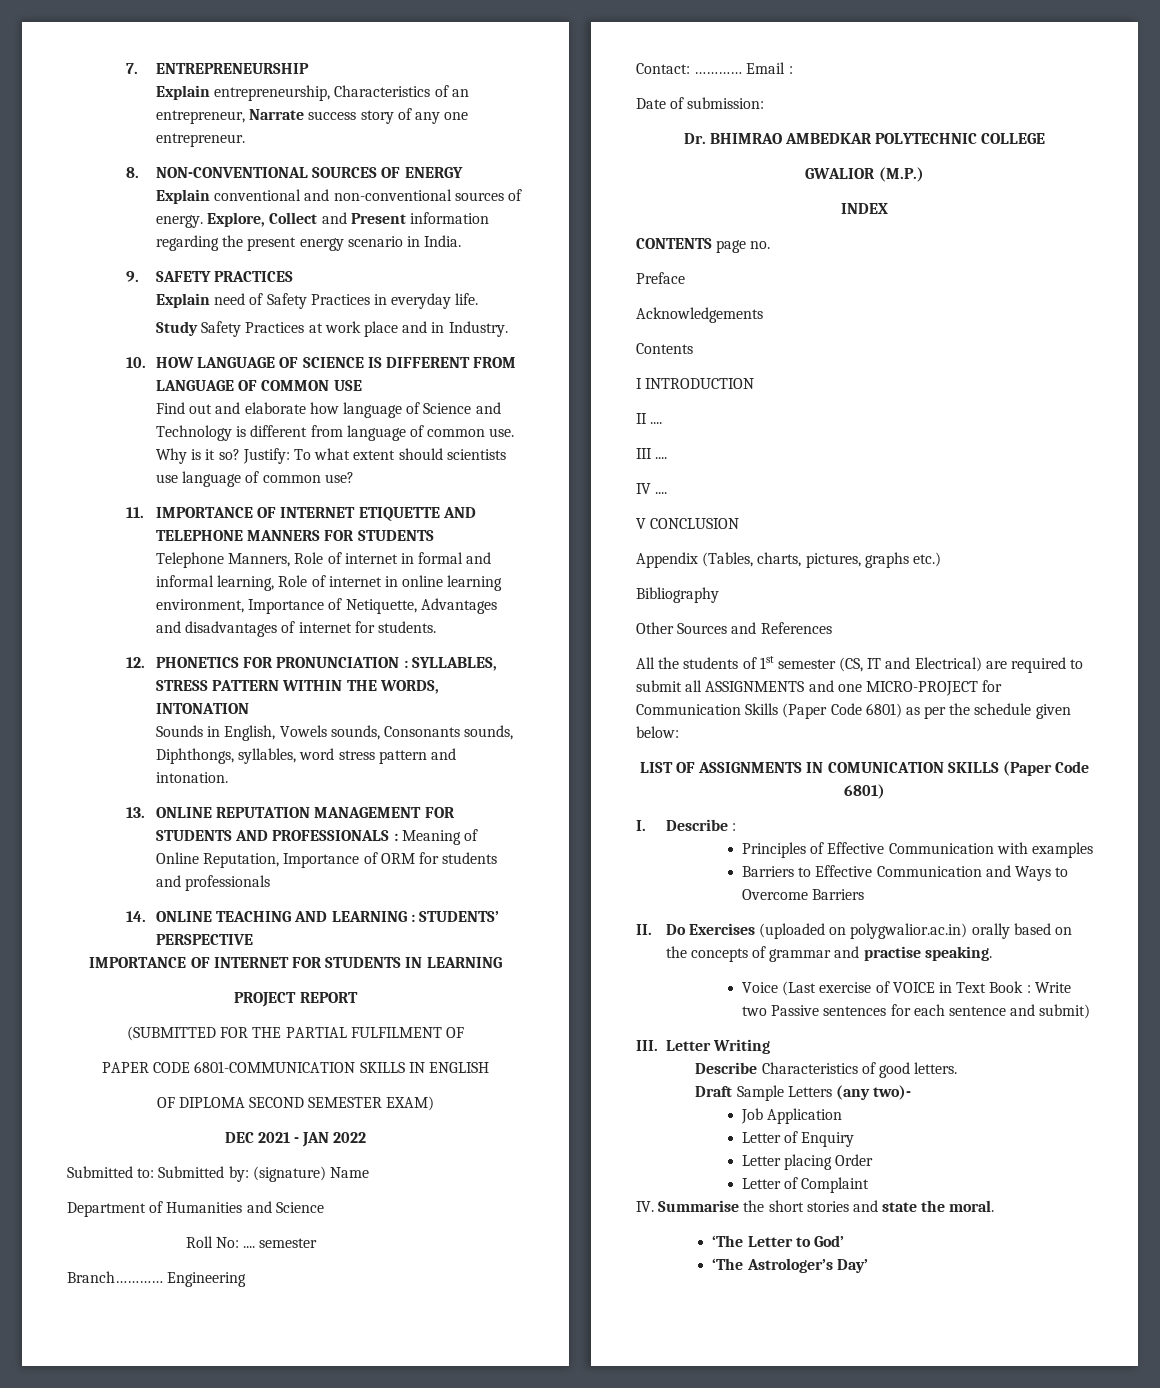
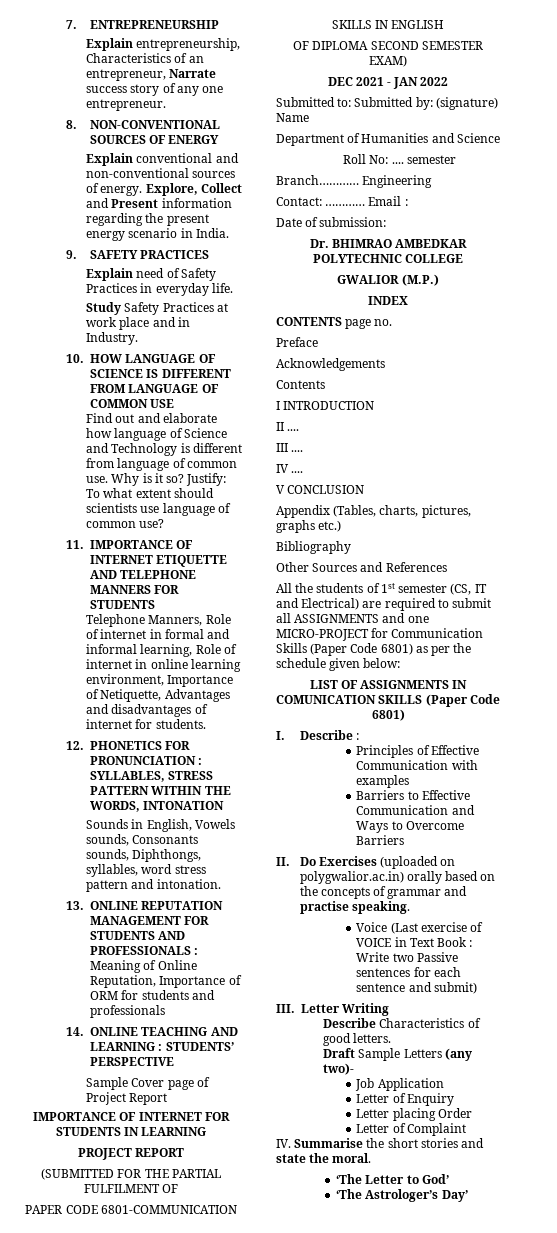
+ Sample Cover page of Project Report

